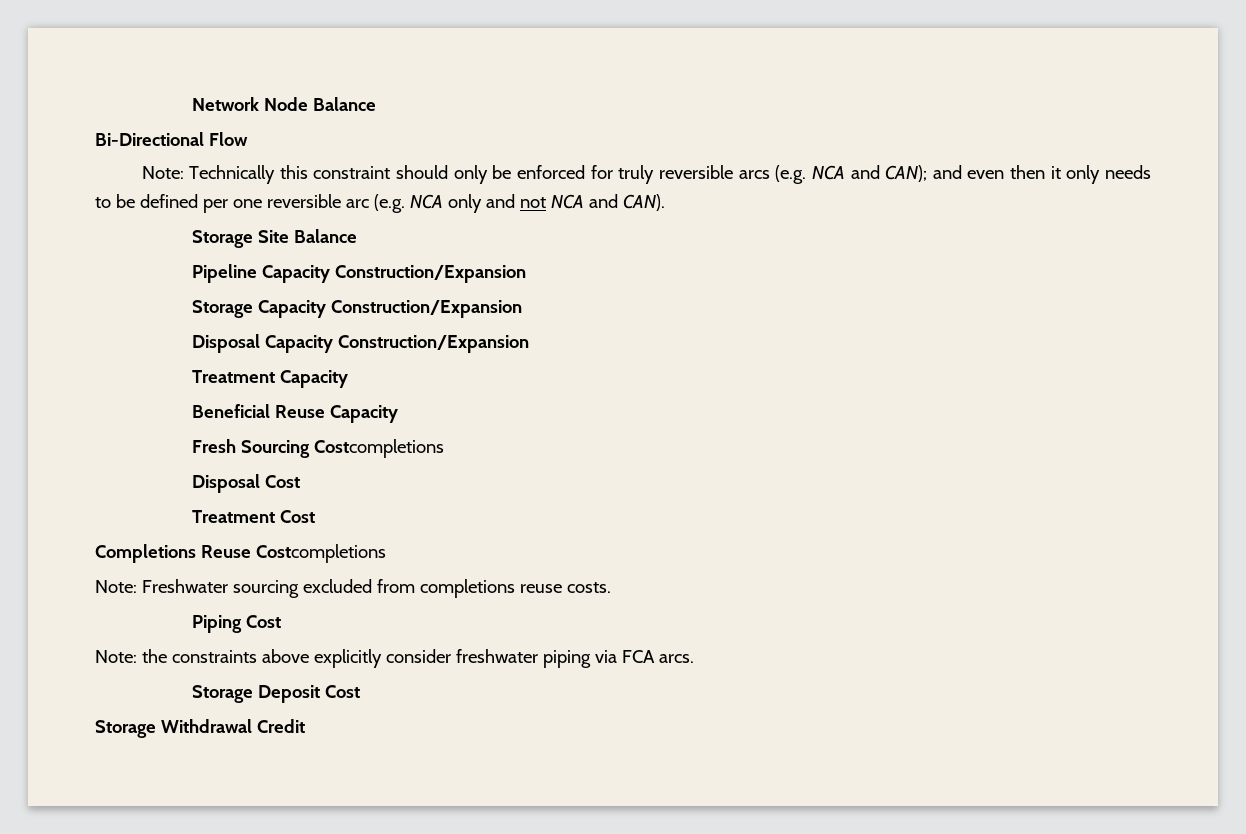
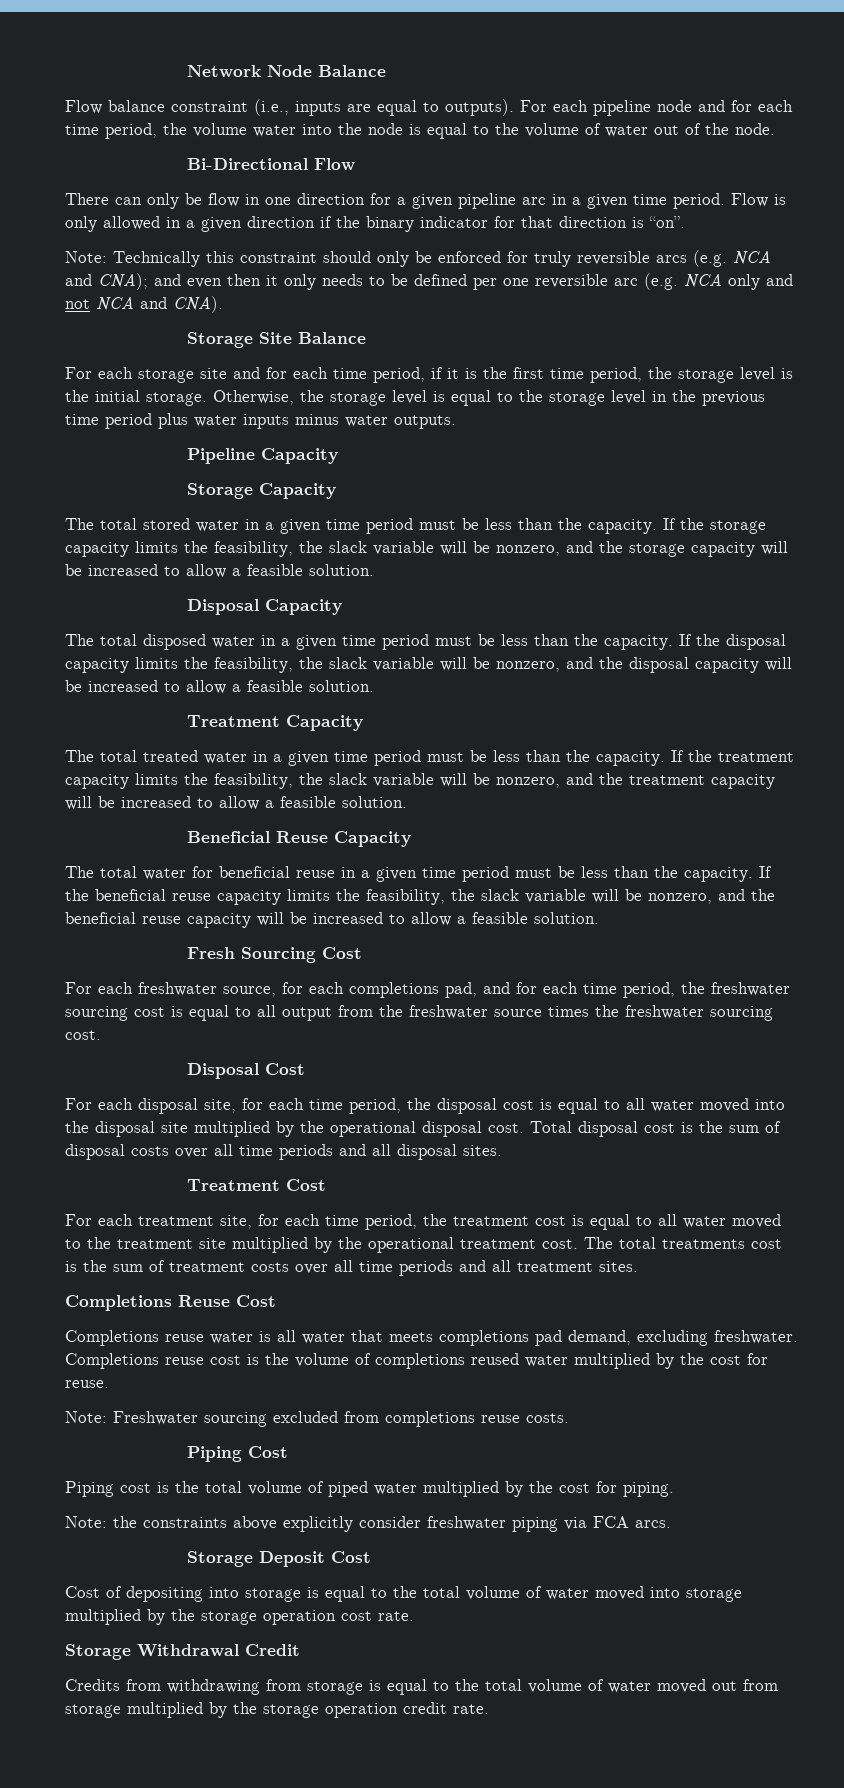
+ Flow balance constraint (i.e., inputs are equal to outputs). For each pipeline node and for each time period, the volume water into the node is equal to the volume of water out of the node.
  Bi-Directional Flow
+ There can only be flow in one direction for a given pipeline arc in a given time period. Flow is only allowed in a given direction if the binary indicator for that direction is “on”.
- Note: Technically this constraint should only be enforced for truly reversible arcs (e.g. NCA and CAN); and even then it only needs to be defined per one reversible arc (e.g. NCA only and not NCA and CAN).
+ Note: Technically this constraint should only be enforced for truly reversible arcs (e.g. NCA and CNA); and even then it only needs to be defined per one reversible arc (e.g. NCA only and not NCA and CNA).
+ For each storage site and for each time period, if it is the first time period, the storage level is the initial storage. Otherwise, the storage level is equal to the storage level in the previous time period plus water inputs minus water outputs.
- Pipeline Capacity Construction/Expansion
+ Pipeline Capacity
- Storage Capacity Construction/Expansion
- Disposal Capacity Construction/Expansion
+ Storage Capacity
+ The total stored water in a given time period must be less than the capacity. If the storage capacity limits the feasibility, the slack variable will be nonzero, and the storage capacity will be increased to allow a feasible solution.
+ Disposal Capacity
+ The total disposed water in a given time period must be less than the capacity. If the disposal capacity limits the feasibility, the slack variable will be nonzero, and the disposal capacity will be increased to allow a feasible solution.
  Treatment Capacity
+ The total treated water in a given time period must be less than the capacity. If the treatment capacity limits the feasibility, the slack variable will be nonzero, and the treatment capacity will be increased to allow a feasible solution.
  Beneficial Reuse Capacity
- Fresh Sourcing Costcompletions
+ The total water for beneficial reuse in a given time period must be less than the capacity. If the beneficial reuse capacity limits the feasibility, the slack variable will be nonzero, and the beneficial reuse capacity will be increased to allow a feasible solution.
+ Fresh Sourcing Cost
+ For each freshwater source, for each completions pad, and for each time period, the freshwater sourcing cost is equal to all output from the freshwater source times the freshwater sourcing cost.
  Disposal Cost
+ For each disposal site, for each time period, the disposal cost is equal to all water moved into the disposal site multiplied by the operational disposal cost. Total disposal cost is the sum of disposal costs over all time periods and all disposal sites.
  Treatment Cost
- Completions Reuse Costcompletions
+ For each treatment site, for each time period, the treatment cost is equal to all water moved to the treatment site multiplied by the operational treatment cost. The total treatments cost is the sum of treatment costs over all time periods and all treatment sites.
+ Completions Reuse Cost
+ Completions reuse water is all water that meets completions pad demand, excluding freshwater. Completions reuse cost is the volume of completions reused water multiplied by the cost for reuse.
+ Piping cost is the total volume of piped water multiplied by the cost for piping.
+ Cost of depositing into storage is equal to the total volume of water moved into storage multiplied by the storage operation cost rate.
  Storage Withdrawal Credit
+ Credits from withdrawing from storage is equal to the total volume of water moved out from storage multiplied by the storage operation credit rate.

